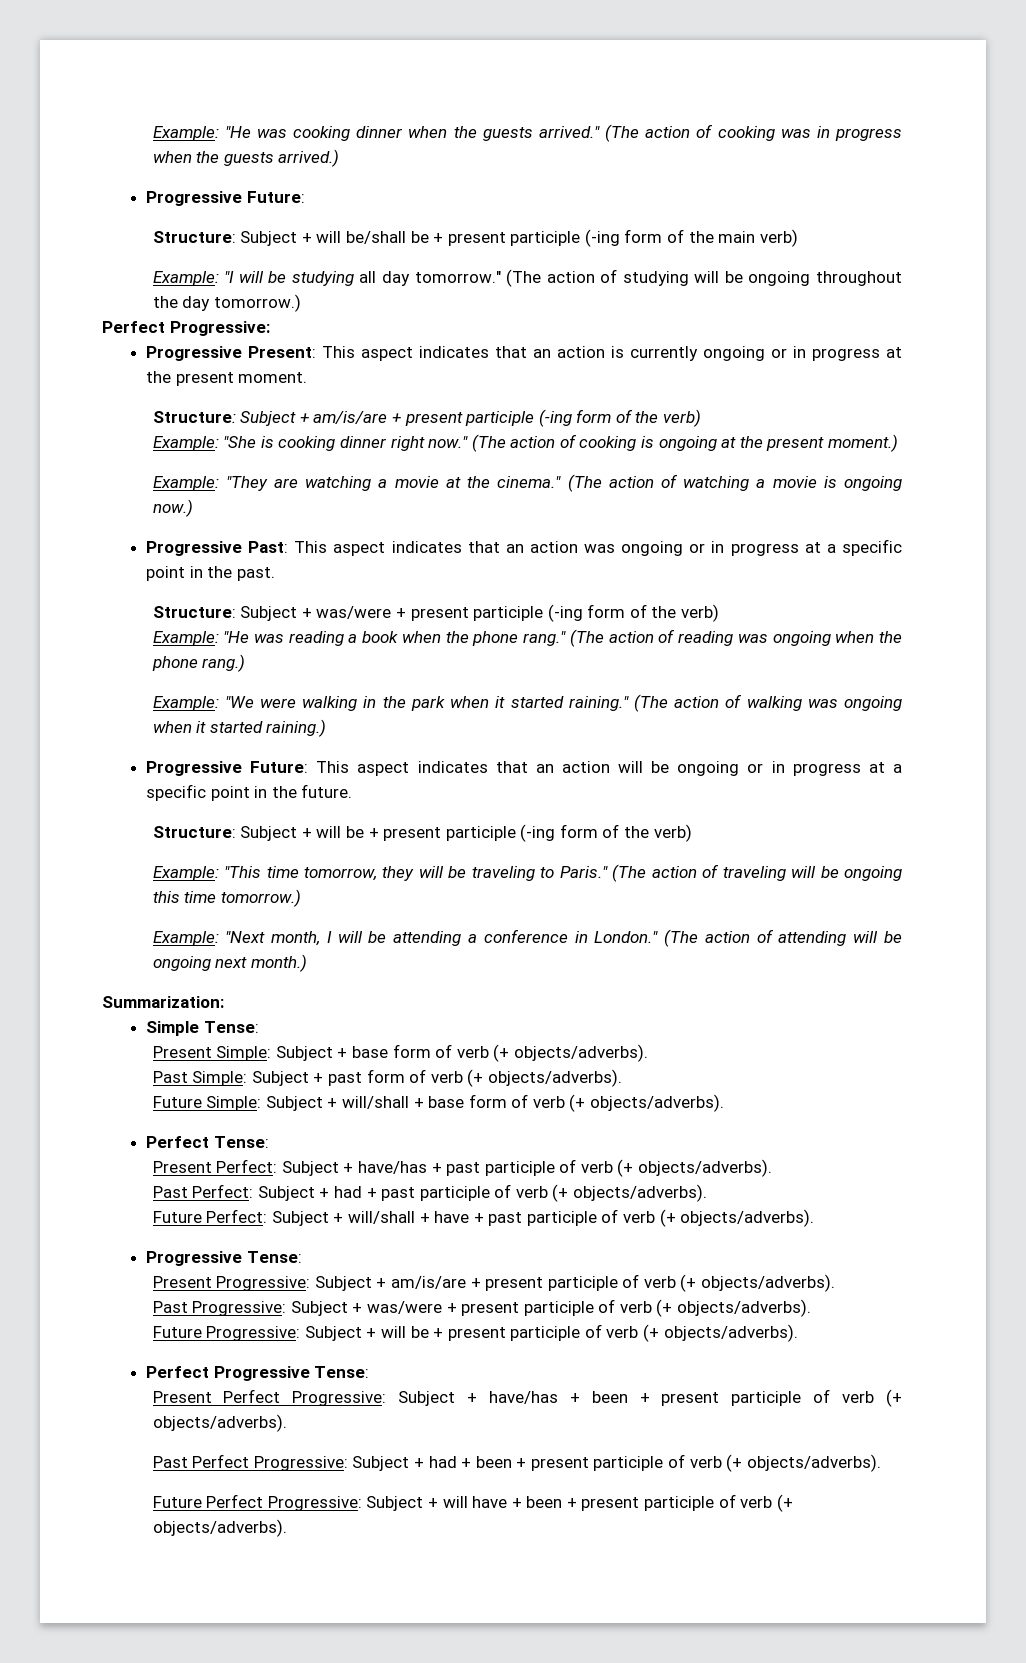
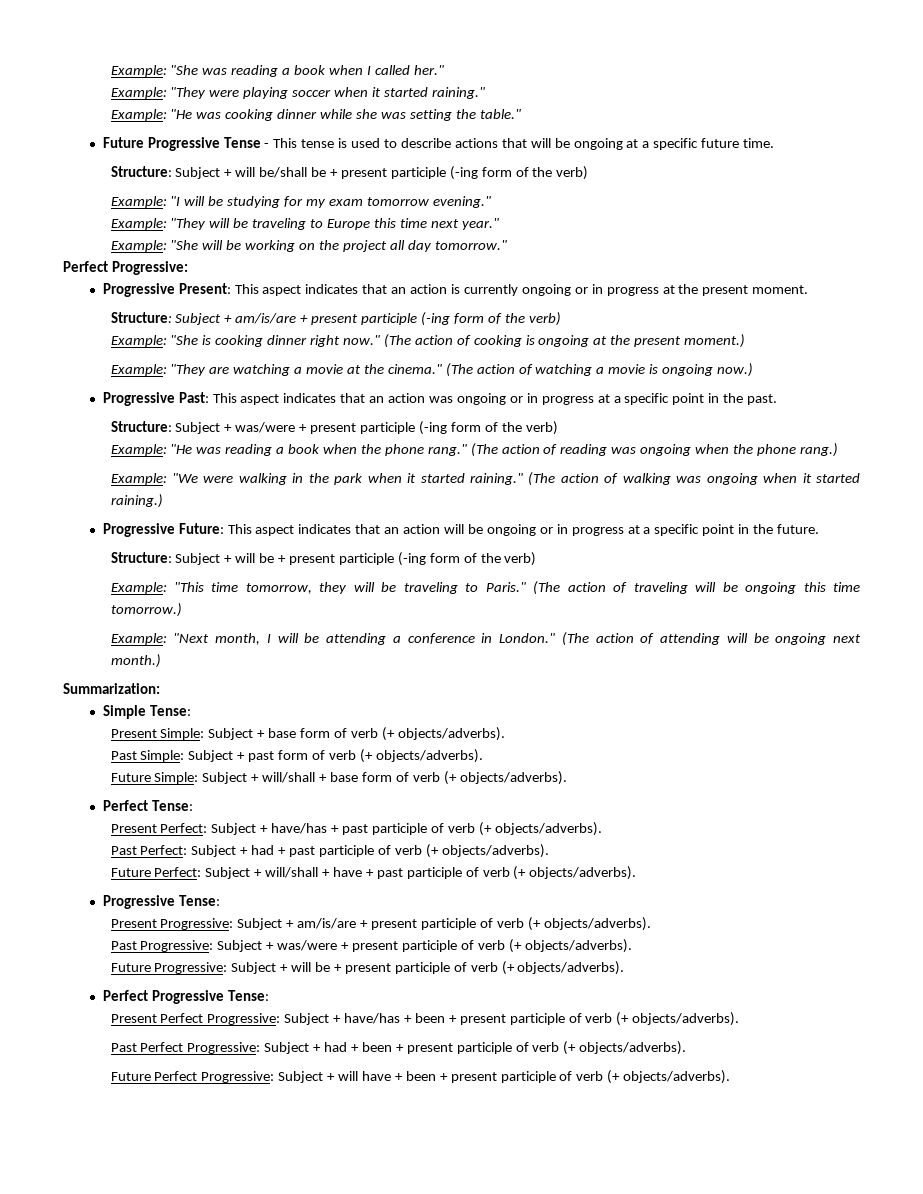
- Example: "He was cooking dinner when the guests arrived." (The action of cooking was in progress when the guests arrived.)
- Progressive Future:
+ Example: "She was reading a book when I called her."
+ Example: "They were playing soccer when it started raining."
+ Example: "He was cooking dinner while she was setting the table."
+ Future Progressive Tense - This tense is used to describe actions that will be ongoing at a specific future time.
- Structure: Subject + will be/shall be + present participle (-ing form of the main verb)
+ Structure: Subject + will be/shall be + present participle (-ing form of the verb)
- Example: "I will be studying all day tomorrow." (The action of studying will be ongoing throughout the day tomorrow.)
+ Example: "I will be studying for my exam tomorrow evening."
+ Example: "They will be traveling to Europe this time next year."
+ Example: "She will be working on the project all day tomorrow."

